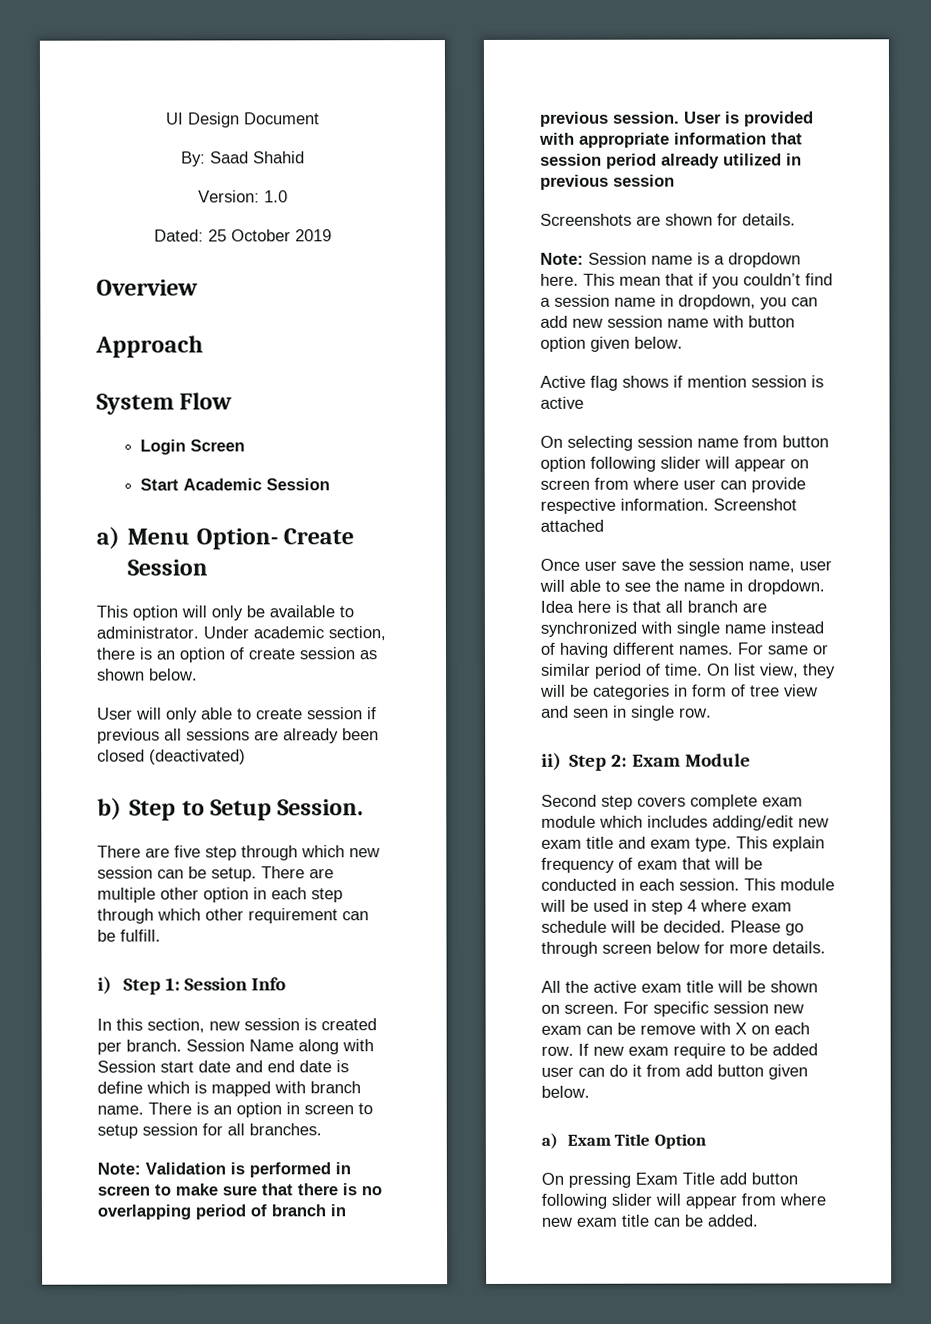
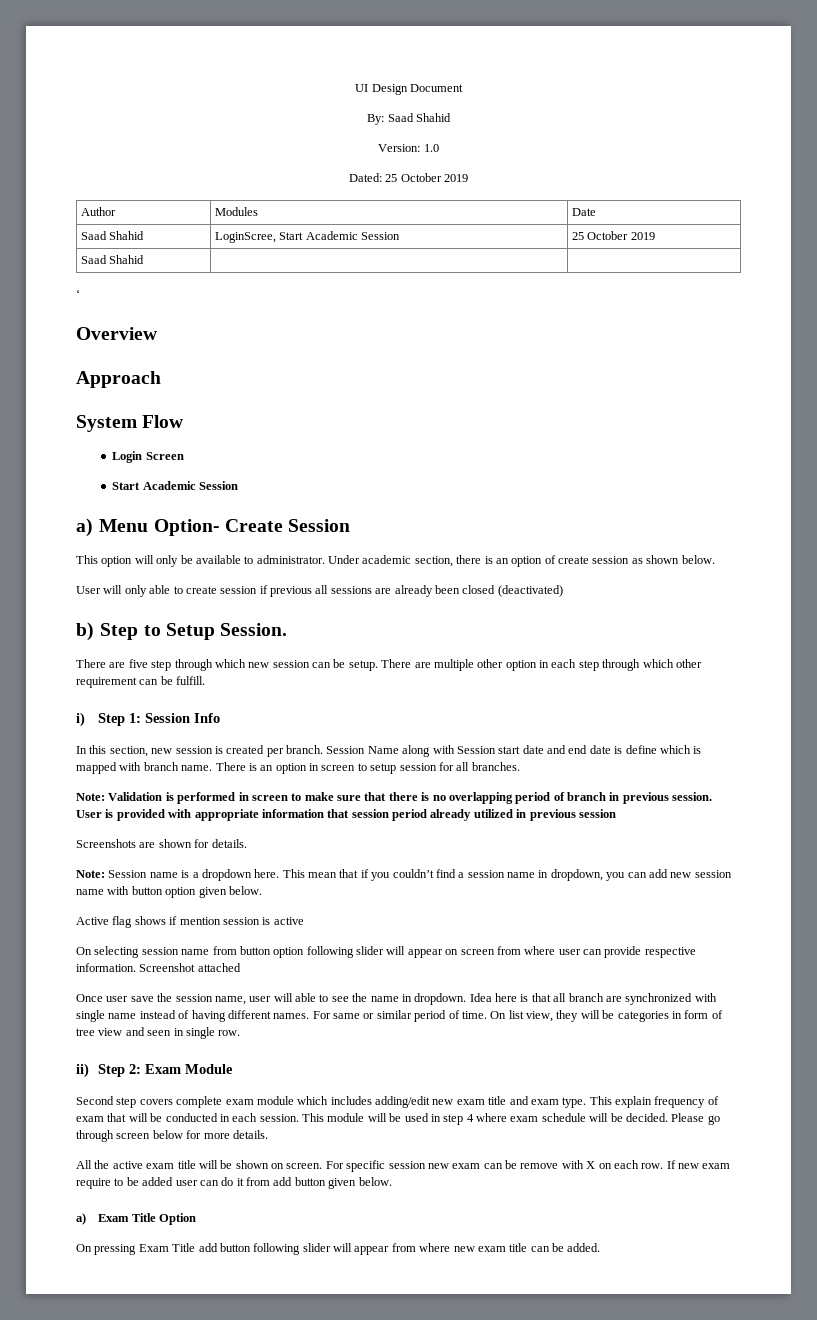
+ Author | Modules | Date
+ Saad Shahid | LoginScree, Start Academic Session | 25 October 2019
+ Saad Shahid | |
+ ‘

